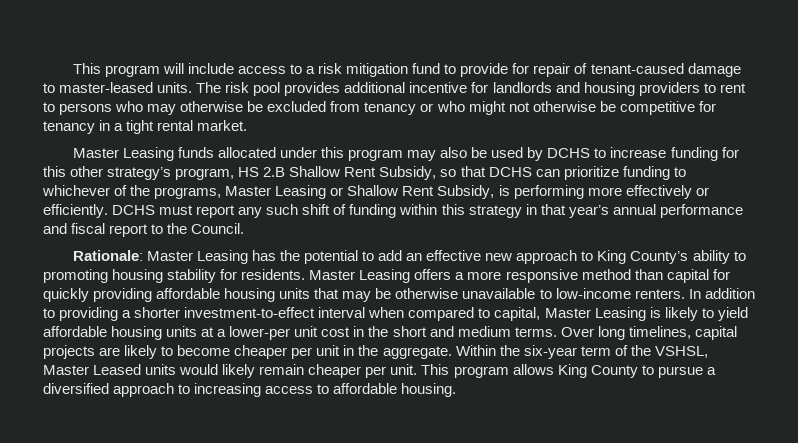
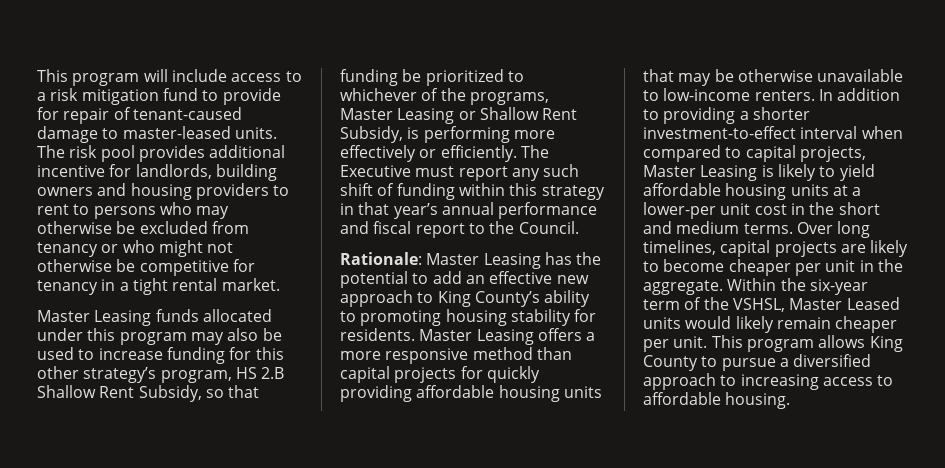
- The risk pool provides additional incentive for landlords and housing providers to rent to persons who may otherwise be excluded from tenancy or who might not otherwise be competitive for tenancy in a tight rental market.
+ The risk pool provides additional incentive for landlords, building owners and housing providers to rent to persons who may otherwise be excluded from tenancy or who might not otherwise be competitive for tenancy in a tight rental market.
- Master Leasing funds allocated under this program may also be used by DCHS to increase funding for this other strategy’s program, HS 2.B Shallow Rent Subsidy, so that DCHS can prioritize funding to whichever of the programs, Master Leasing or Shallow Rent Subsidy, is performing more effectively or efficiently.
+ Master Leasing funds allocated under this program may also be used to increase funding for this other strategy’s program, HS 2.B Shallow Rent Subsidy, so that funding be prioritized to whichever of the programs, Master Leasing or Shallow Rent Subsidy, is performing more effectively or efficiently.
- DCHS must report any such shift of funding within this strategy in that year’s annual performance and fiscal report to the Council.
+ The Executive must report any such shift of funding within this strategy in that year’s annual performance and fiscal report to the Council.
- Master Leasing offers a more responsive method than capital for quickly providing affordable housing units that may be otherwise unavailable to low-income renters.
+ Master Leasing offers a more responsive method than capital projects for quickly providing affordable housing units that may be otherwise unavailable to low-income renters.
- In addition to providing a shorter investment-to-effect interval when compared to capital, Master Leasing is likely to yield affordable housing units at a lower-per unit cost in the short and medium terms.
+ In addition to providing a shorter investment-to-effect interval when compared to capital projects, Master Leasing is likely to yield affordable housing units at a lower-per unit cost in the short and medium terms.

